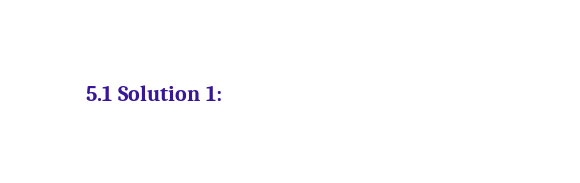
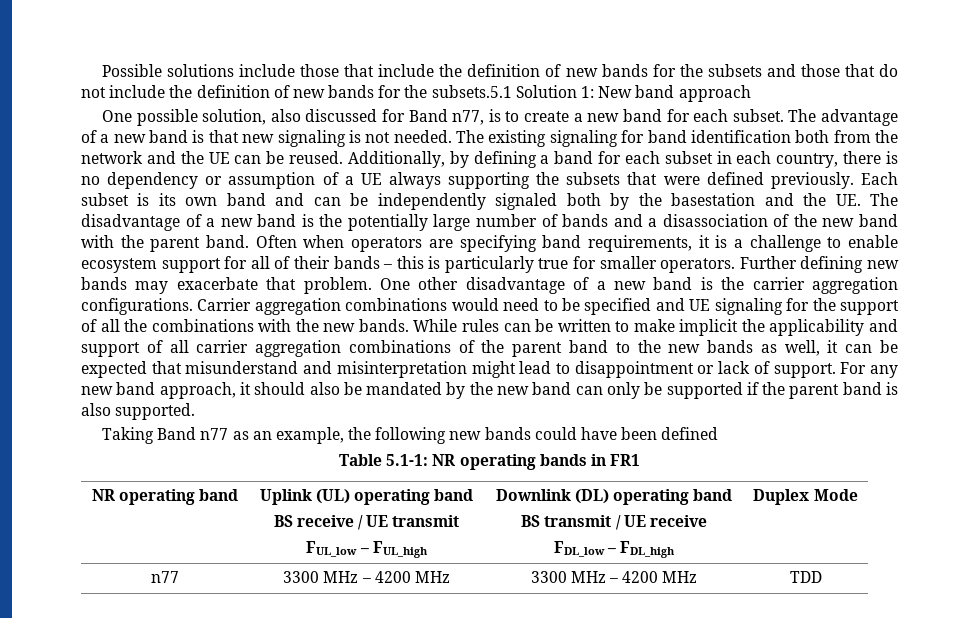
- 5.1 Solution 1:
+ Possible solutions include those that include the definition of new bands for the subsets and those that do not include the definition of new bands for the subsets.5.1 Solution 1: New band approach
+ One possible solution, also discussed for Band n77, is to create a new band for each subset. The advantage of a new band is that new signaling is not needed. The existing signaling for band identification both from the network and the UE can be reused. Additionally, by defining a band for each subset in each country, there is no dependency or assumption of a UE always supporting the subsets that were defined previously. Each subset is its own band and can be independently signaled both by the basestation and the UE. The disadvantage of a new band is the potentially large number of bands and a disassociation of the new band with the parent band. Often when operators are specifying band requirements, it is a challenge to enable ecosystem support for all of their bands – this is particularly true for smaller operators. Further defining new bands may exacerbate that problem. One other disadvantage of a new band is the carrier aggregation configurations. Carrier aggregation combinations would need to be specified and UE signaling for the support of all the combinations with the new bands. While rules can be written to make implicit the applicability and support of all carrier aggregation combinations of the parent band to the new bands as well, it can be expected that misunderstand and misinterpretation might lead to disappointment or lack of support. For any new band approach, it should also be mandated by the new band can only be supported if the parent band is also supported.
+ Taking Band n77 as an example, the following new bands could have been defined
+ Table 5.1-1: NR operating bands in FR1
+ NR operating band | Uplink (UL) operating band
+ BS receive / UE transmit
+ FUL_low – FUL_high | Downlink (DL) operating band
+ BS transmit / UE receive
+ FDL_low – FDL_high | Duplex Mode
+ n77 | 3300 MHz – 4200 MHz | 3300 MHz – 4200 MHz | TDD

